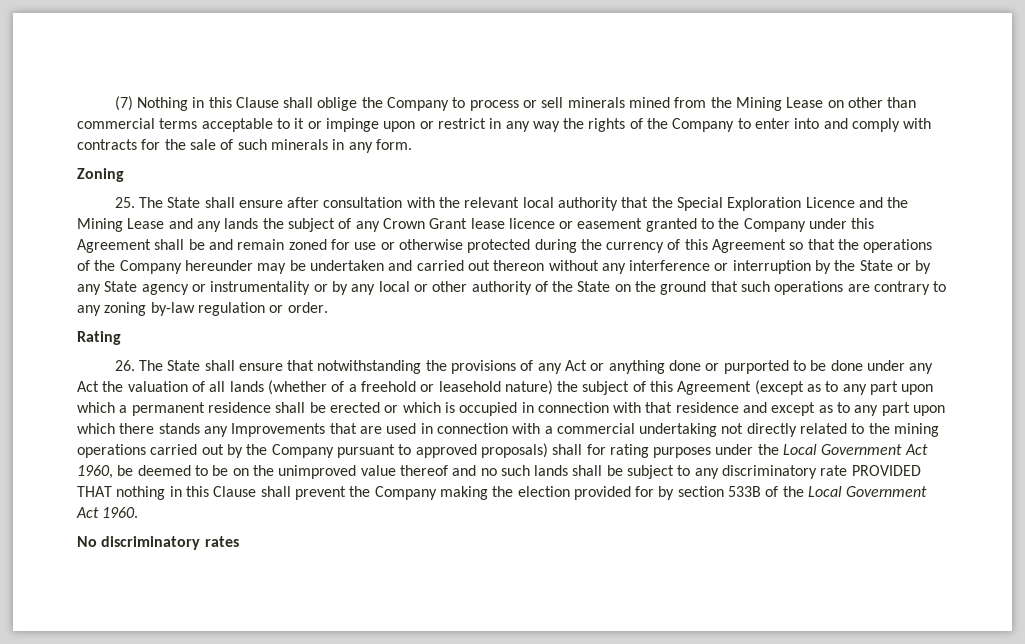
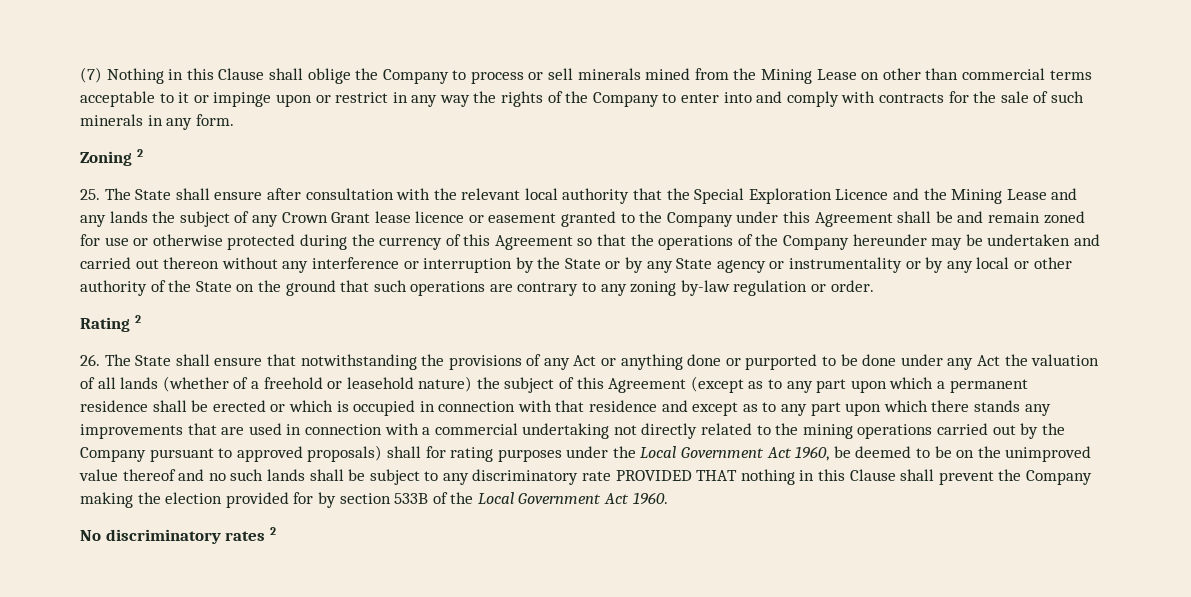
- Zoning
+ Zoning 2
- Rating
+ Rating 2
- 26. The State shall ensure that notwithstanding the provisions of any Act or anything done or purported to be done under any Act the valuation of all lands (whether of a freehold or leasehold nature) the subject of this Agreement (except as to any part upon which a permanent residence shall be erected or which is occupied in connection with that residence and except as to any part upon which there stands any Improvements that are used in connection with a commercial undertaking not directly related to the mining operations carried out by the Company pursuant to approved proposals) shall for rating purposes under the Local Government Act 1960, be deemed to be on the unimproved value thereof and no such lands shall be subject to any discriminatory rate PROVIDED THAT nothing in this Clause shall prevent the Company making the election provided for by section 533B of the Local Government Act 1960.
+ 26. The State shall ensure that notwithstanding the provisions of any Act or anything done or purported to be done under any Act the valuation of all lands (whether of a freehold or leasehold nature) the subject of this Agreement (except as to any part upon which a permanent residence shall be erected or which is occupied in connection with that residence and except as to any part upon which there stands any improvements that are used in connection with a commercial undertaking not directly related to the mining operations carried out by the Company pursuant to approved proposals) shall for rating purposes under the Local Government Act 1960, be deemed to be on the unimproved value thereof and no such lands shall be subject to any discriminatory rate PROVIDED THAT nothing in this Clause shall prevent the Company making the election provided for by section 533B of the Local Government Act 1960.
- No discriminatory rates
+ No discriminatory rates 2

